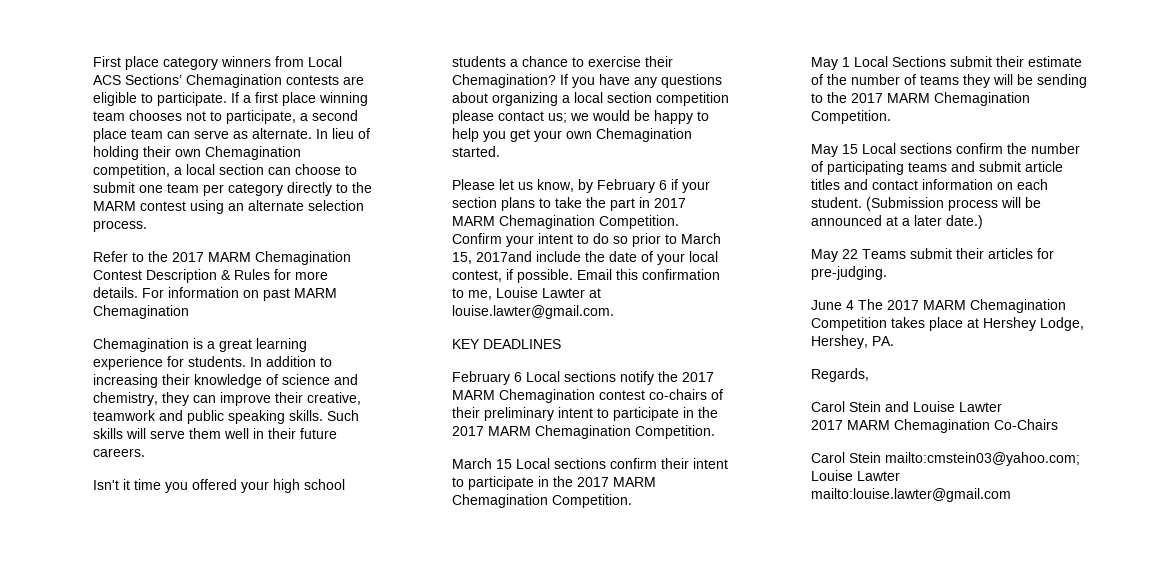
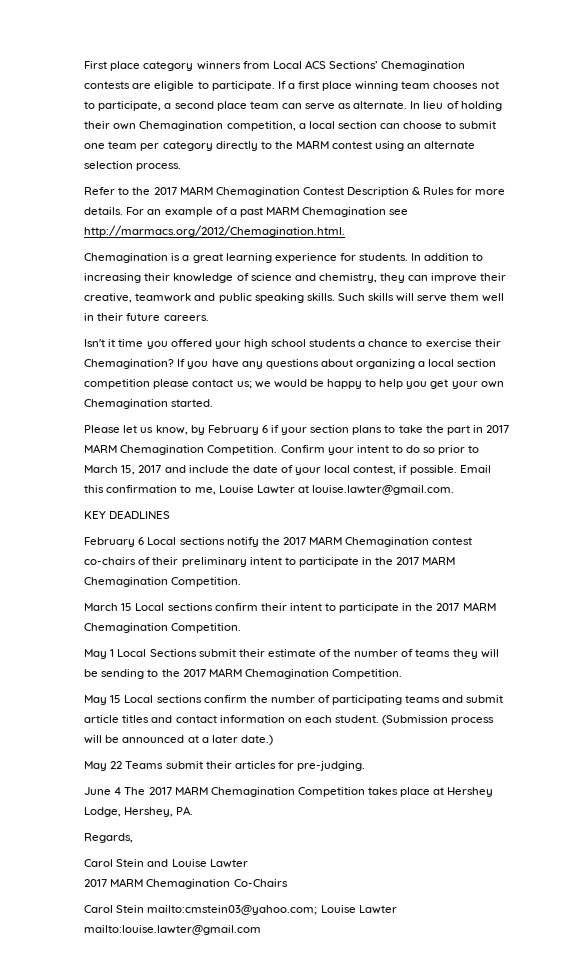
- For information on past MARM Chemagination
+ For an example of a past MARM Chemagination see http://marmacs.org/2012/Chemagination.html.
- Confirm your intent to do so prior to March 15, 2017and include the date of your local contest, if possible.
+ Confirm your intent to do so prior to March 15, 2017 and include the date of your local contest, if possible.

